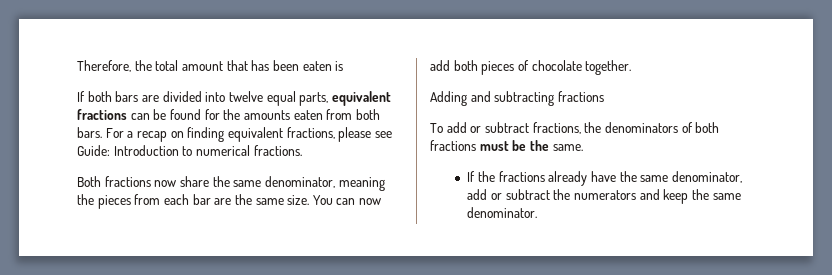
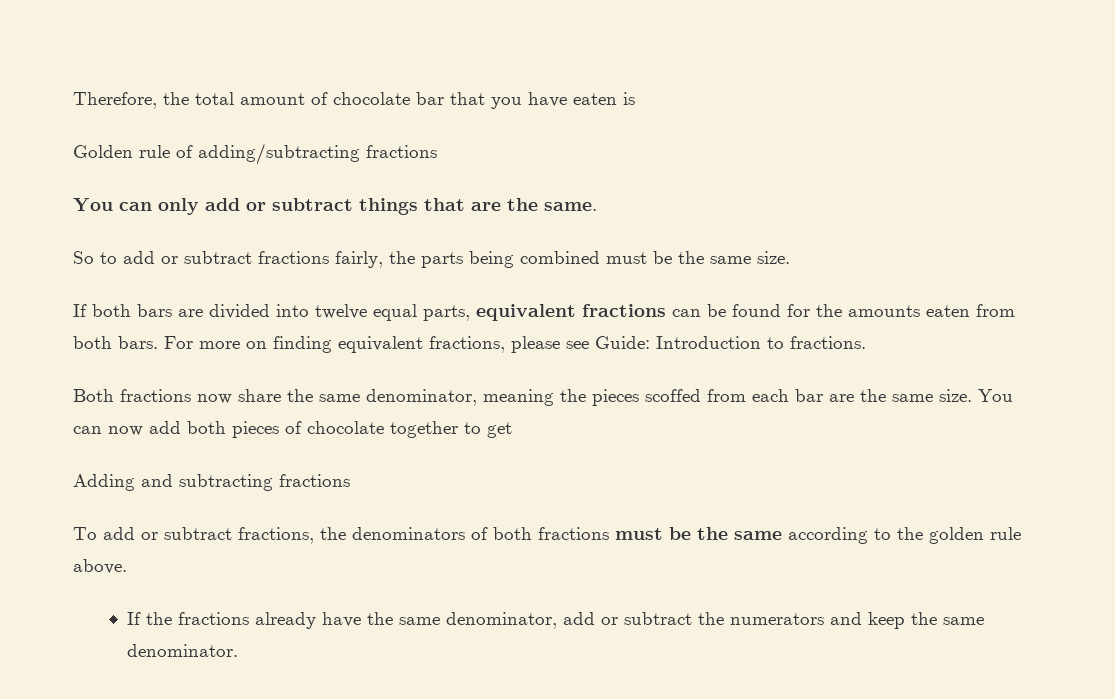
- Therefore, the total amount that has been eaten is
+ Therefore, the total amount of chocolate bar that you have eaten is
+ Golden rule of adding/subtracting fractions
+ You can only add or subtract things that are the same.
+ So to add or subtract fractions fairly, the parts being combined must be the same size.
- For a recap on finding equivalent fractions, please see Guide: Introduction to numerical fractions.
+ For more on finding equivalent fractions, please see Guide: Introduction to fractions.
- Both fractions now share the same denominator, meaning the pieces from each bar are the same size.
+ Both fractions now share the same denominator, meaning the pieces scoffed from each bar are the same size.
- You can now add both pieces of chocolate together.
+ You can now add both pieces of chocolate together to get
- To add or subtract fractions, the denominators of both fractions must be the same.
+ To add or subtract fractions, the denominators of both fractions must be the same according to the golden rule above.

